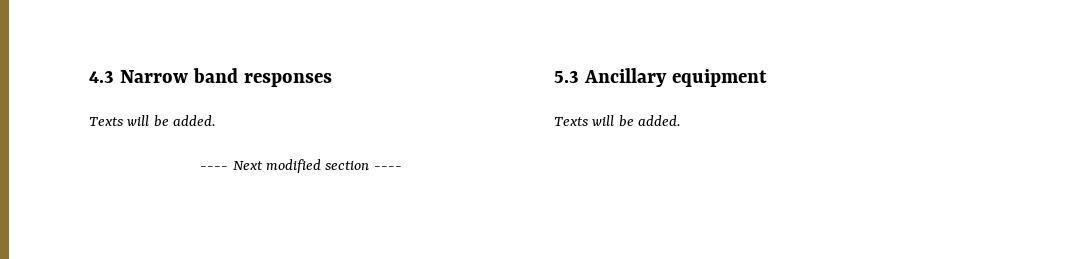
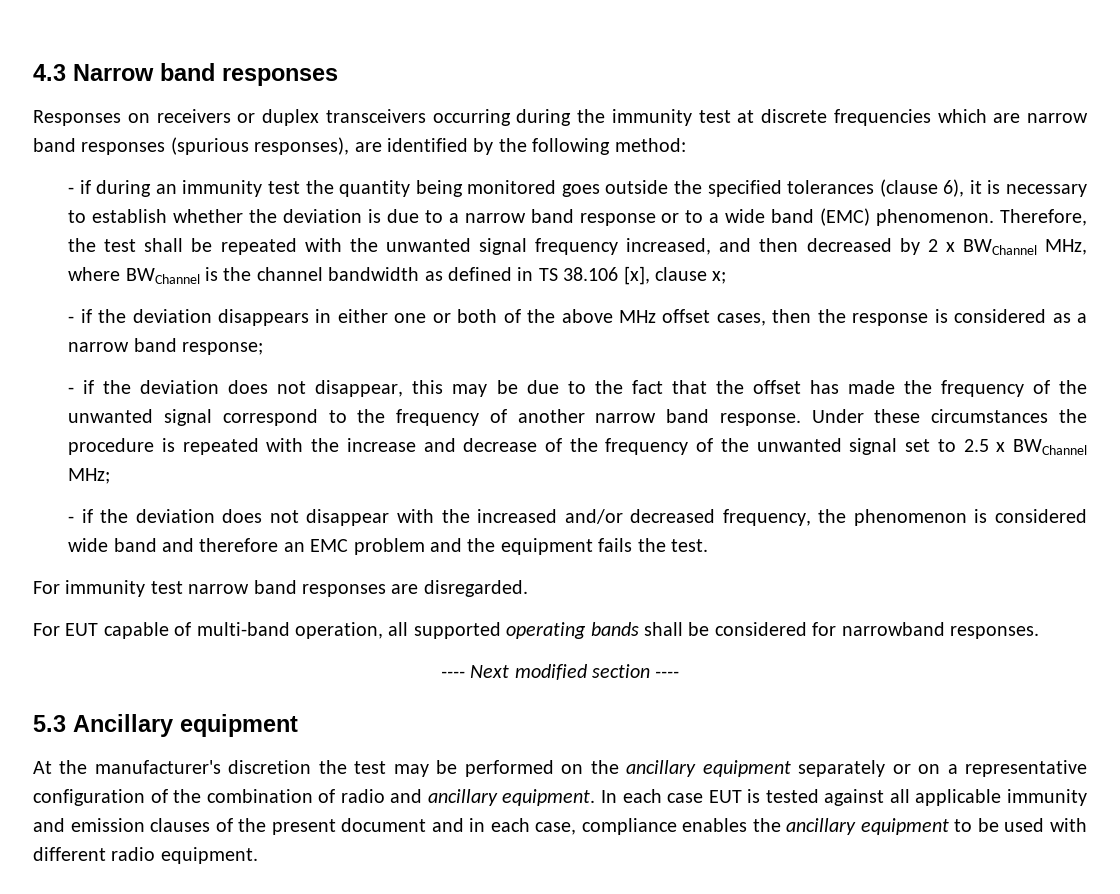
  4.3 Narrow band responses
- Texts will be added.
+ Responses on receivers or duplex transceivers occurring during the immunity test at discrete frequencies which are narrow band responses (spurious responses), are identified by the following method:
+ - if during an immunity test the quantity being monitored goes outside the specified tolerances (clause 6), it is necessary to establish whether the deviation is due to a narrow band response or to a wide band (EMC) phenomenon. Therefore, the test shall be repeated with the unwanted signal frequency increased, and then decreased by 2 x BWChannel MHz, where BWChannel is the channel bandwidth as defined in TS 38.106 [x], clause x;
+ - if the deviation disappears in either one or both of the above MHz offset cases, then the response is considered as a narrow band response;
+ - if the deviation does not disappear, this may be due to the fact that the offset has made the frequency of the unwanted signal correspond to the frequency of another narrow band response. Under these circumstances the procedure is repeated with the increase and decrease of the frequency of the unwanted signal set to 2.5 x BWChannel MHz;
+ - if the deviation does not disappear with the increased and/or decreased frequency, the phenomenon is considered wide band and therefore an EMC problem and the equipment fails the test.
+ For immunity test narrow band responses are disregarded.
+ For EUT capable of multi-band operation, all supported operating bands shall be considered for narrowband responses.
  5.3 Ancillary equipment
- Texts will be added.
+ At the manufacturer's discretion the test may be performed on the ancillary equipment separately or on a representative configuration of the combination of radio and ancillary equipment. In each case EUT is tested against all applicable immunity and emission clauses of the present document and in each case, compliance enables the ancillary equipment to be used with different radio equipment.

